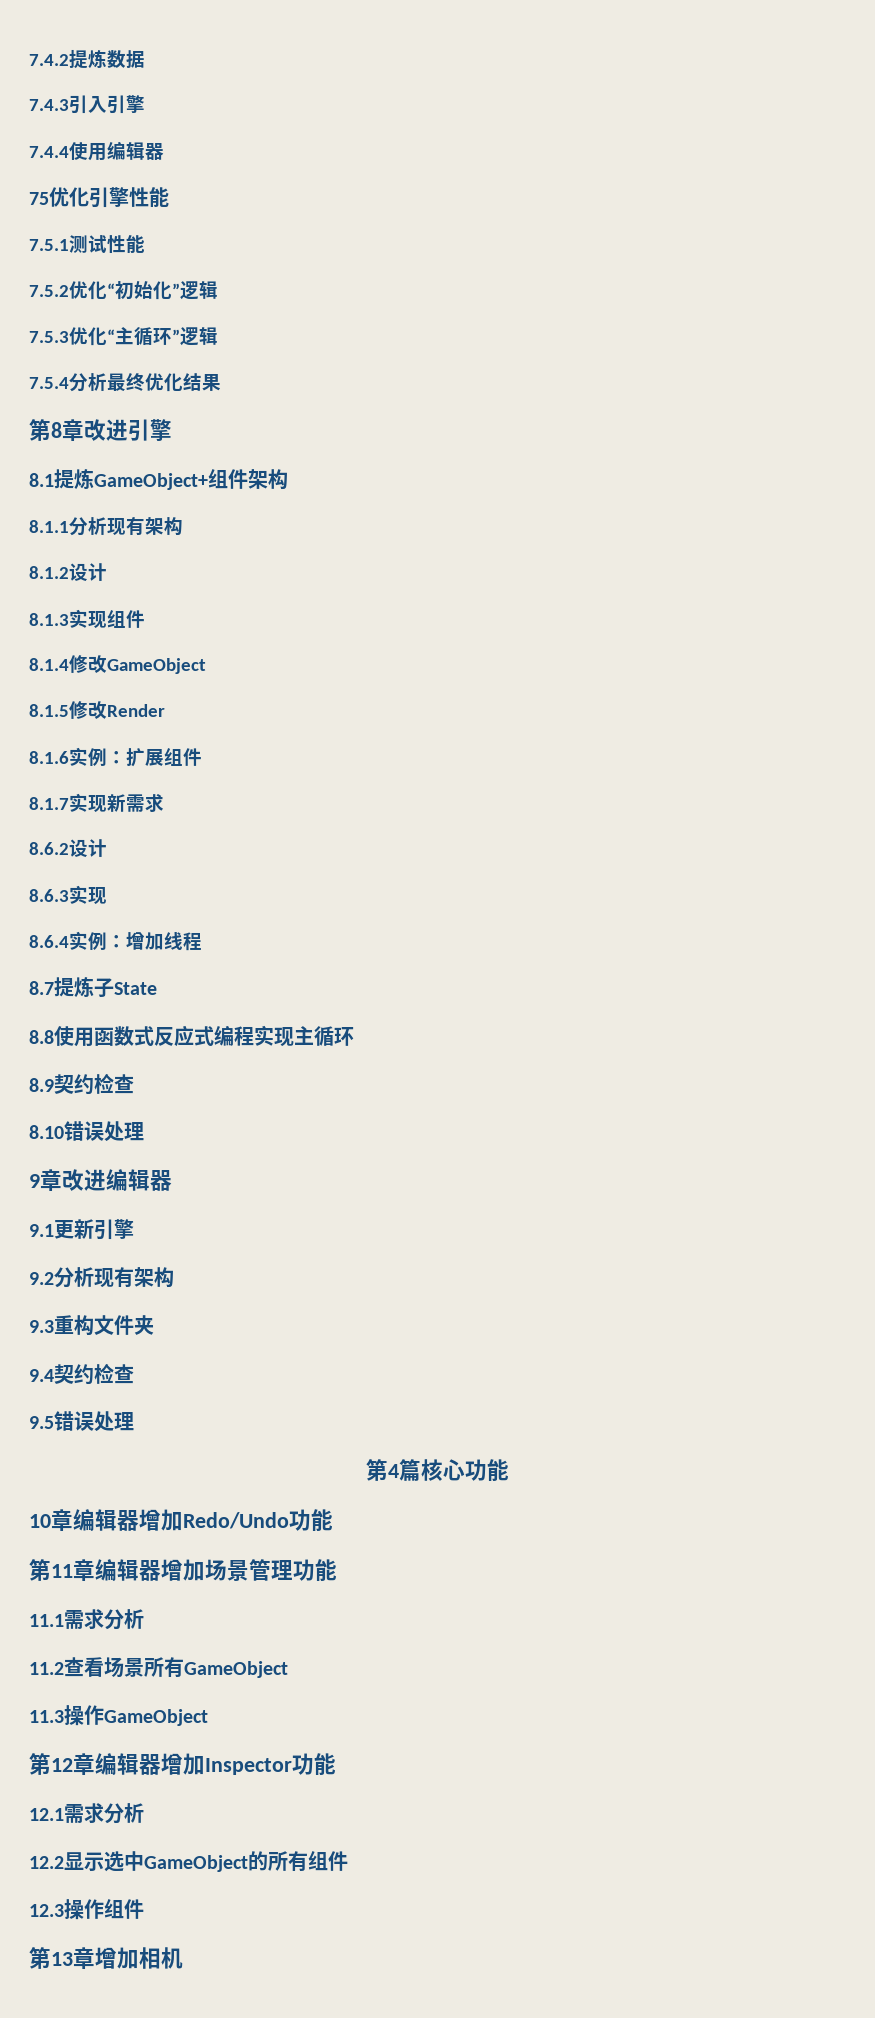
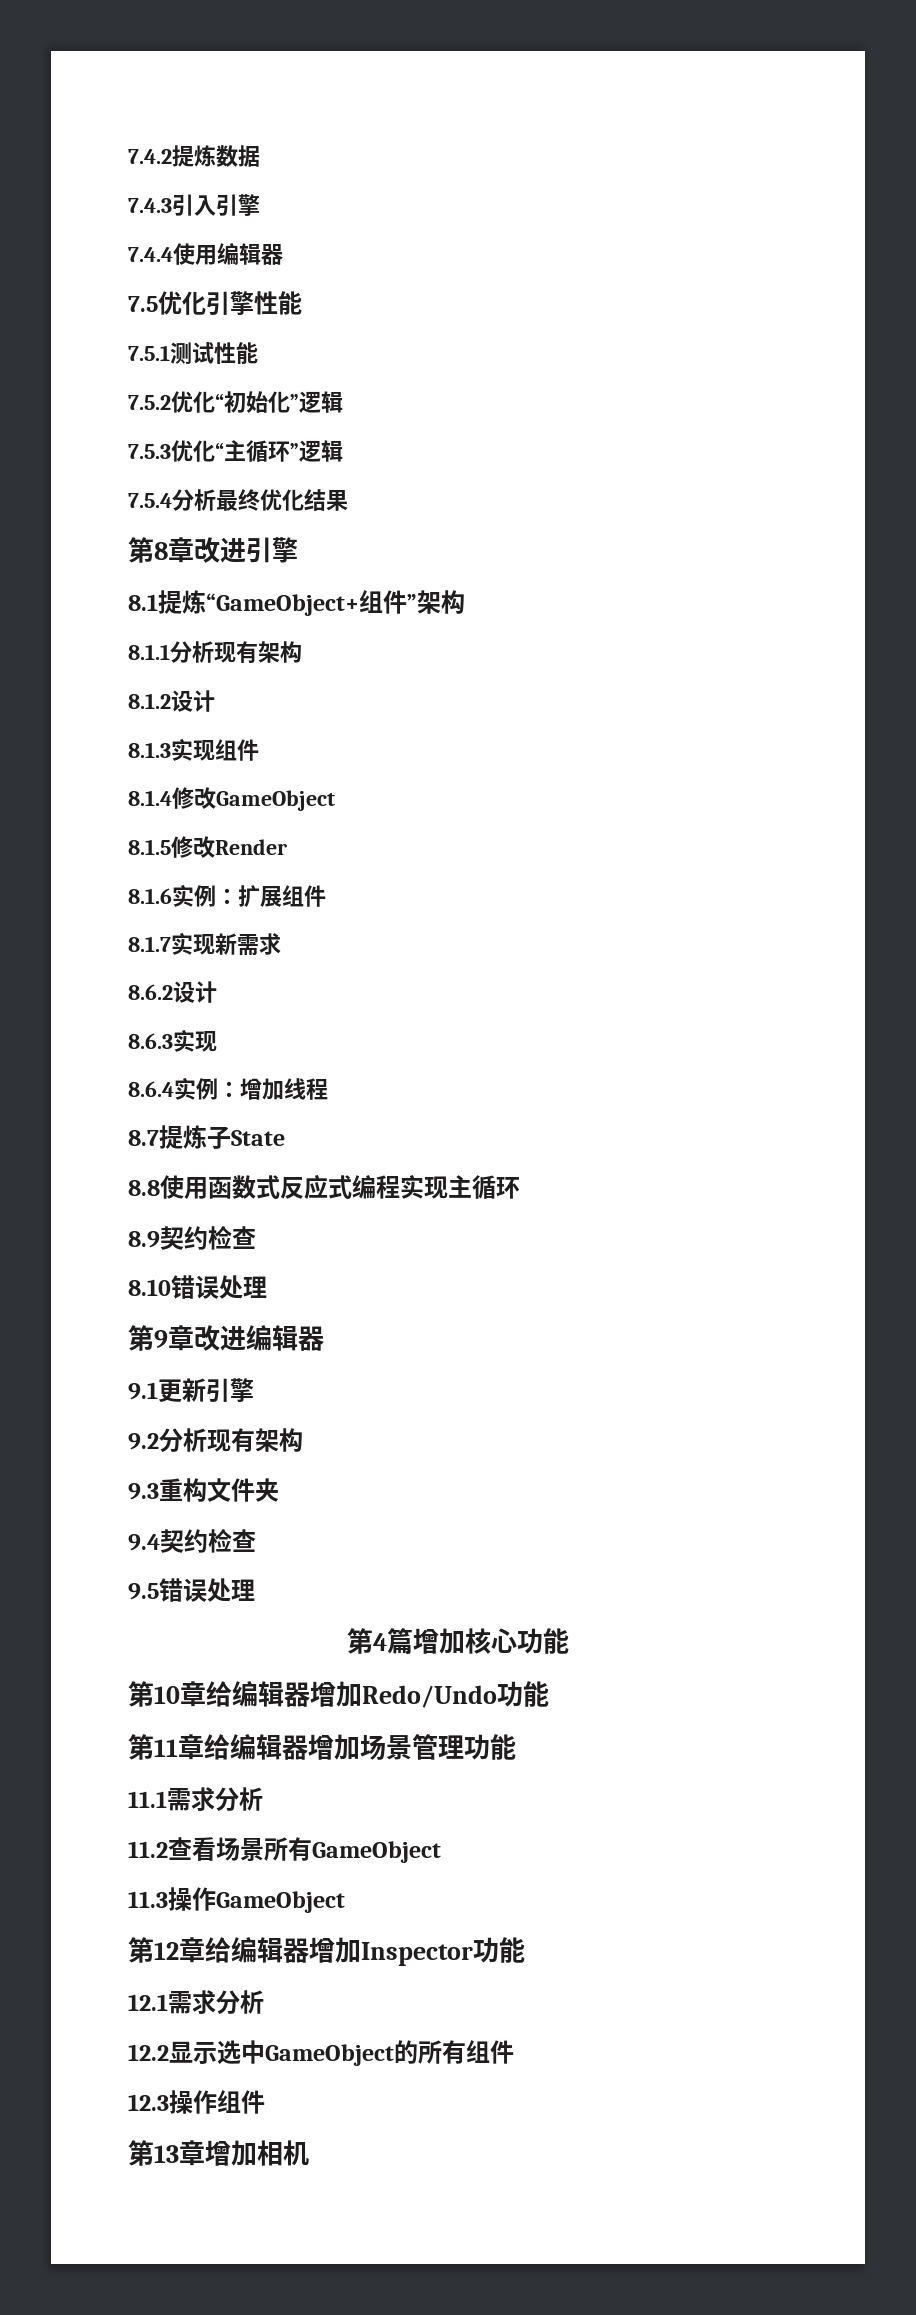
- 75优化引擎性能
+ 7.5优化引擎性能
- 8.1提炼GameObject+组件架构
+ 8.1提炼“GameObject+组件”架构
- 9章改进编辑器
+ 第9章改进编辑器
- 第4篇核心功能
+ 第4篇增加核心功能
- 10章编辑器增加Redo/Undo功能
+ 第10章给编辑器增加Redo/Undo功能
- 第11章编辑器增加场景管理功能
+ 第11章给编辑器增加场景管理功能
- 第12章编辑器增加Inspector功能
+ 第12章给编辑器增加Inspector功能

